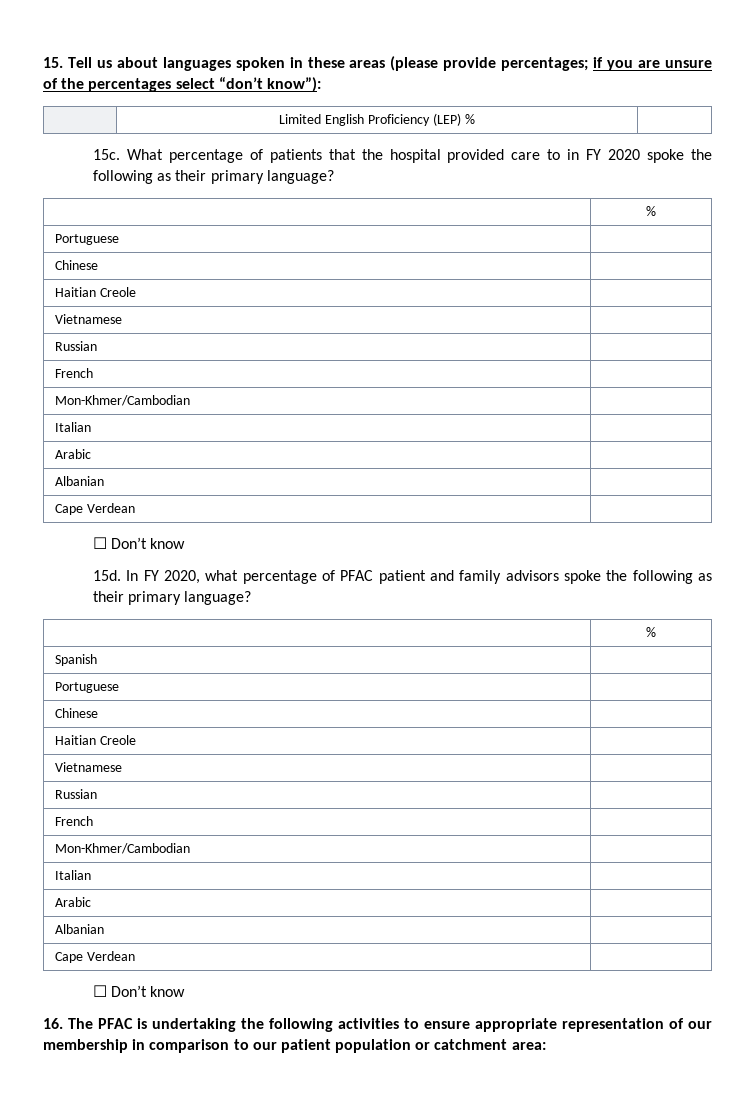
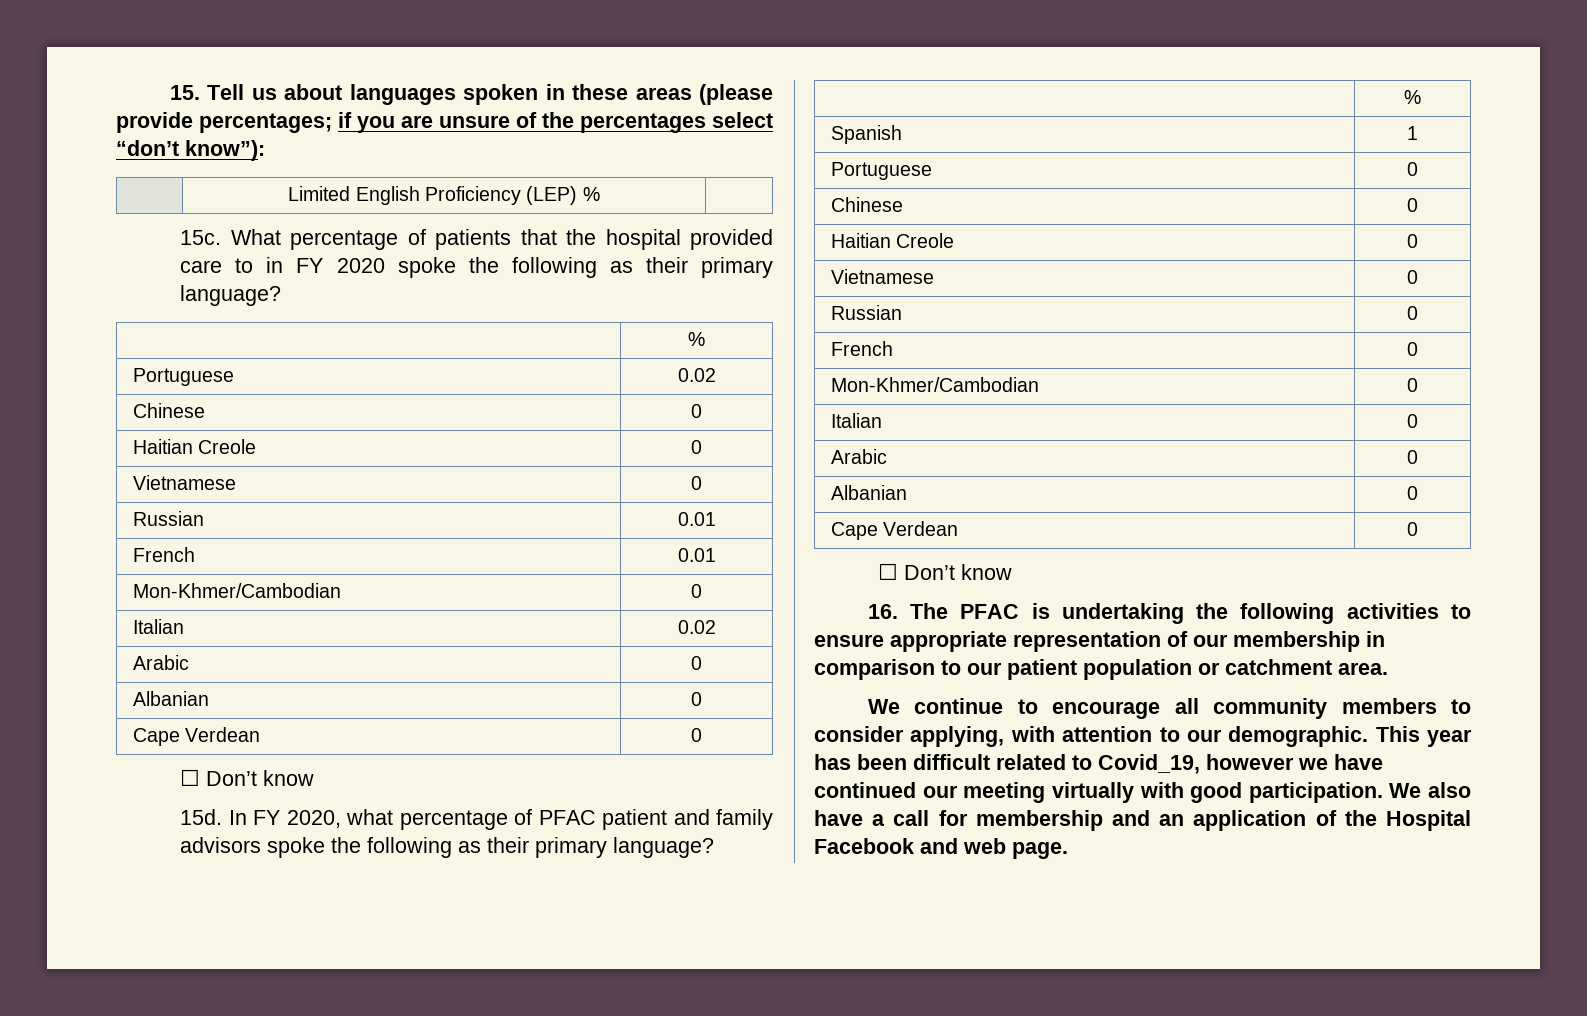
  What percentage of patients that the hospital provided care to in FY 2020 spoke the following as their primary language?
  | %
- Portuguese |
- Chinese |
- Haitian Creole |
- Vietnamese |
- Russian |
- French |
- Mon-Khmer/Cambodian |
- Italian |
- Arabic |
- Albanian |
- Cape Verdean |
+ Portuguese | 0.02
+ Chinese | 0
+ Haitian Creole | 0
+ Vietnamese | 0
+ Russian | 0.01
+ French | 0.01
+ Mon-Khmer/Cambodian | 0
+ Italian | 0.02
+ Arabic | 0
+ Albanian | 0
+ Cape Verdean | 0
- Spanish |
- Portuguese |
- Chinese |
- Haitian Creole |
- Vietnamese |
- Russian |
- French |
- Mon-Khmer/Cambodian |
- Italian |
- Arabic |
- Albanian |
- Cape Verdean |
+ Spanish | 1
+ Portuguese | 0
+ Chinese | 0
+ Haitian Creole | 0
+ Vietnamese | 0
+ Russian | 0
+ French | 0
+ Mon-Khmer/Cambodian | 0
+ Italian | 0
+ Arabic | 0
+ Albanian | 0
+ Cape Verdean | 0
- 16. The PFAC is undertaking the following activities to ensure appropriate representation of our membership in comparison to our patient population or catchment area:
+ 16. The PFAC is undertaking the following activities to ensure appropriate representation of our membership in comparison to our patient population or catchment area.
+ We continue to encourage all community members to consider applying, with attention to our demographic. This year has been difficult related to Covid_19, however we have continued our meeting virtually with good participation. We also have a call for membership and an application of the Hospital Facebook and web page.

